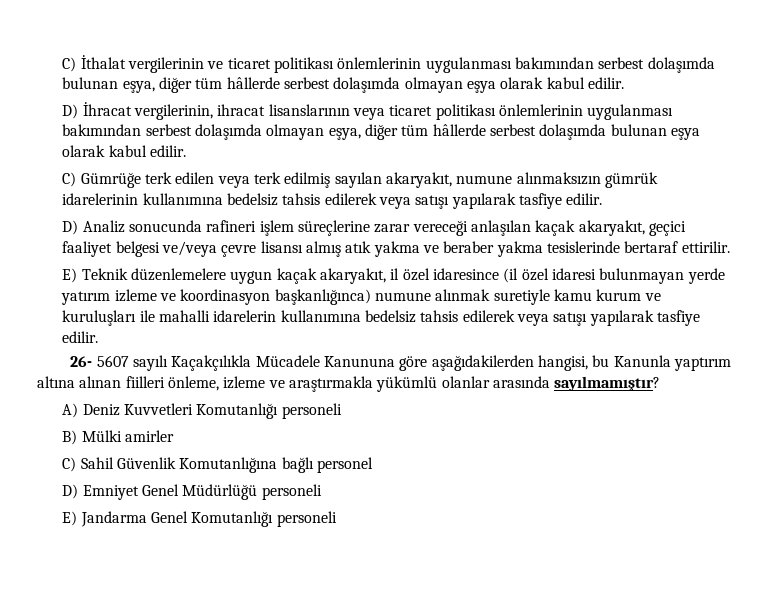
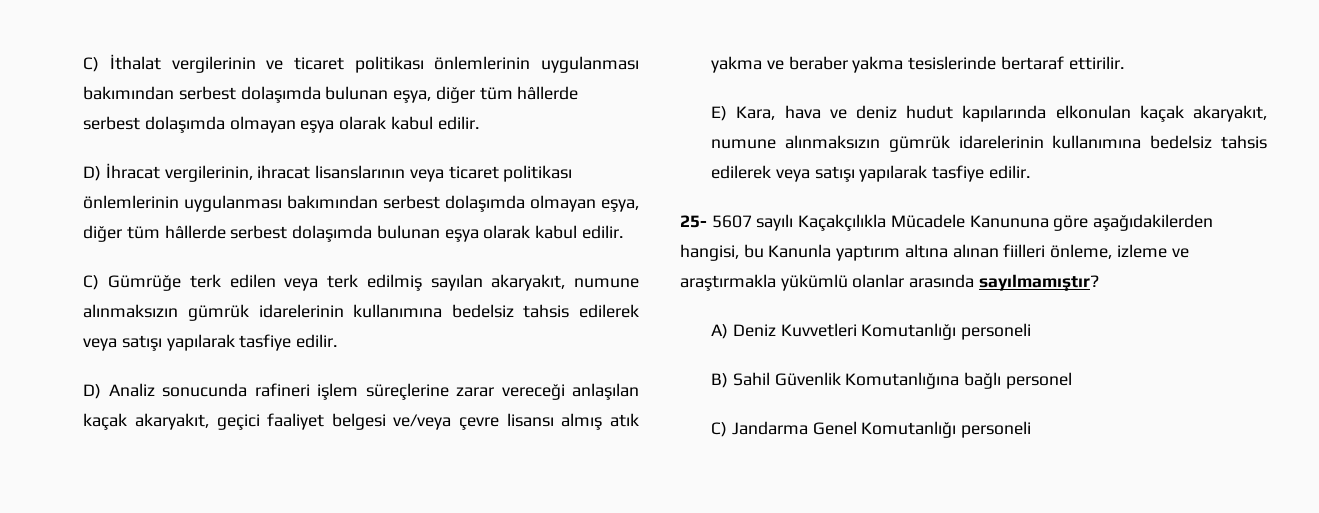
- E) Teknik düzenlemelere uygun kaçak akaryakıt, il özel idaresince (il özel idaresi bulunmayan yerde yatırım izleme ve koordinasyon başkanlığınca) numune alınmak suretiyle kamu kurum ve kuruluşları ile mahalli idarelerin kullanımına bedelsiz tahsis edilerek veya satışı yapılarak tasfiye edilir.
- 26- 5607 sayılı Kaçakçılıkla Mücadele Kanununa göre aşağıdakilerden hangisi, bu Kanunla yaptırım altına alınan fiilleri önleme, izleme ve araştırmakla yükümlü olanlar arasında sayılmamıştır?
+ E) Kara, hava ve deniz hudut kapılarında elkonulan kaçak akaryakıt, numune alınmaksızın gümrük idarelerinin kullanımına bedelsiz tahsis edilerek veya satışı yapılarak tasfiye edilir.
+ 25- 5607 sayılı Kaçakçılıkla Mücadele Kanununa göre aşağıdakilerden hangisi, bu Kanunla yaptırım altına alınan fiilleri önleme, izleme ve araştırmakla yükümlü olanlar arasında sayılmamıştır?
- B) Mülki amirler
- C) Sahil Güvenlik Komutanlığına bağlı personel
+ B) Sahil Güvenlik Komutanlığına bağlı personel
- D) Emniyet Genel Müdürlüğü personeli
- E) Jandarma Genel Komutanlığı personeli
+ C) Jandarma Genel Komutanlığı personeli

